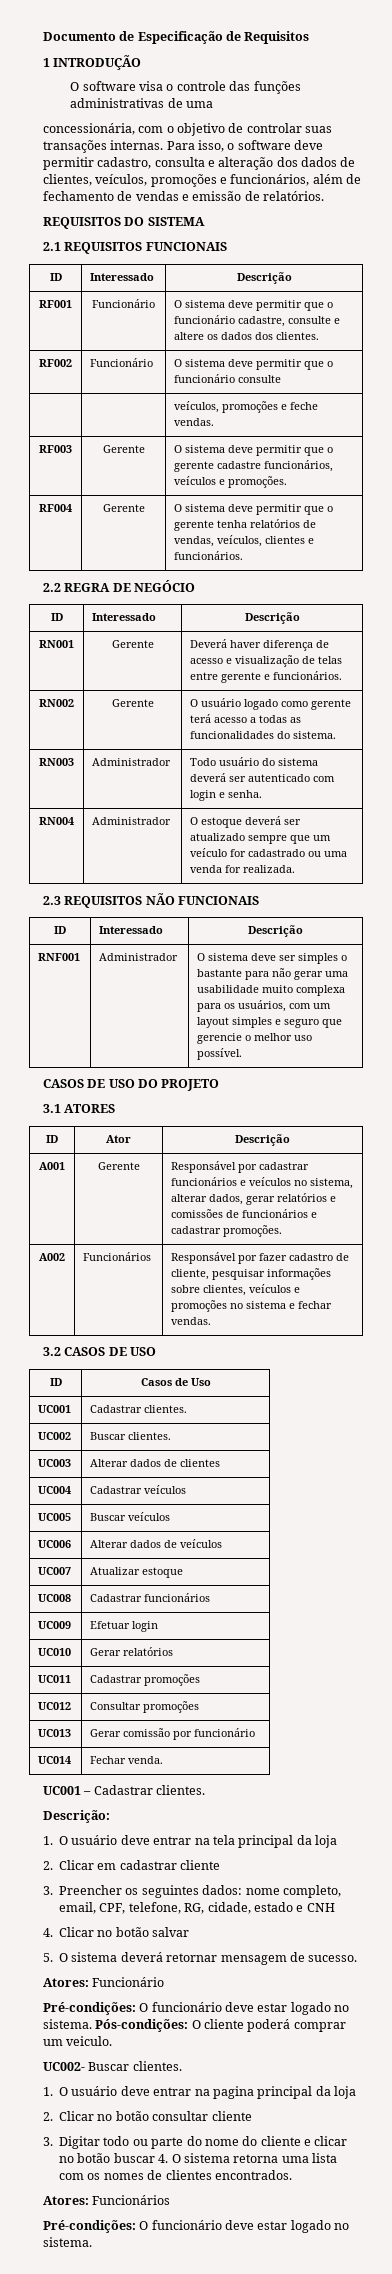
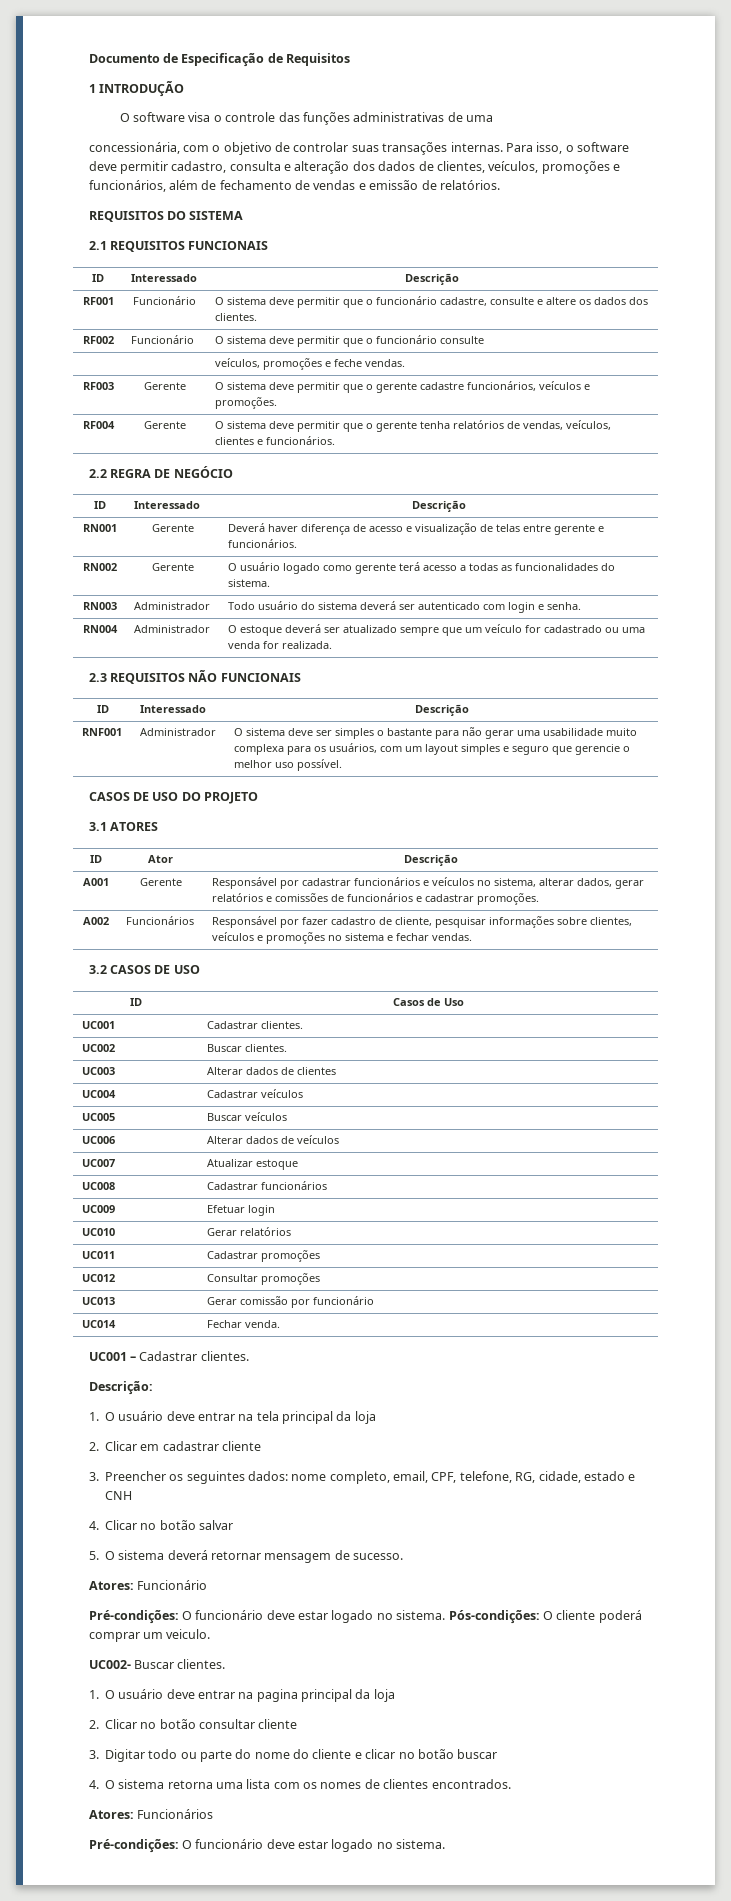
- 3. Digitar todo ou parte do nome do cliente e clicar no botão buscar 4. O sistema retorna uma lista com os nomes de clientes encontrados.
+ 3. Digitar todo ou parte do nome do cliente e clicar no botão buscar
+ 4. O sistema retorna uma lista com os nomes de clientes encontrados.

